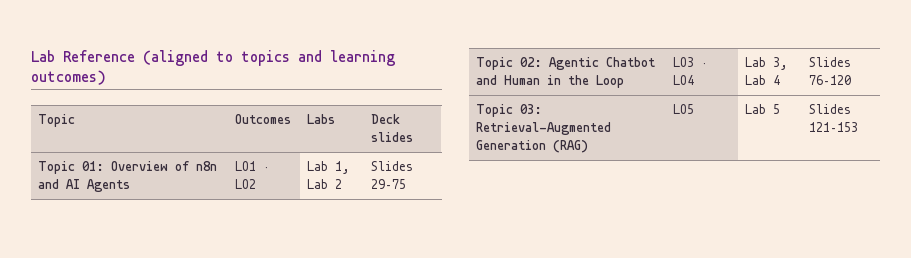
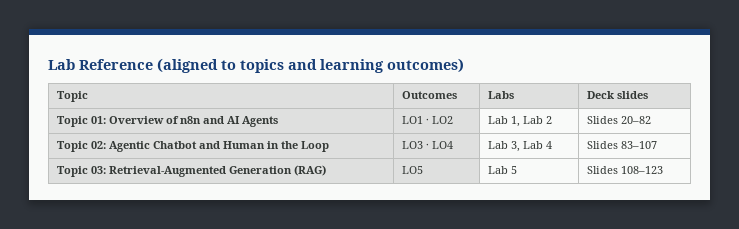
- Topic 01: Overview of n8n and AI Agents | LO1 · LO2 | Lab 1, Lab 2 | Slides 29–75
+ Topic 01: Overview of n8n and AI Agents | LO1 · LO2 | Lab 1, Lab 2 | Slides 20–82
- Topic 02: Agentic Chatbot and Human in the Loop | LO3 · LO4 | Lab 3, Lab 4 | Slides 76–120
+ Topic 02: Agentic Chatbot and Human in the Loop | LO3 · LO4 | Lab 3, Lab 4 | Slides 83–107
- Topic 03: Retrieval-Augmented Generation (RAG) | LO5 | Lab 5 | Slides 121–153
+ Topic 03: Retrieval-Augmented Generation (RAG) | LO5 | Lab 5 | Slides 108–123

